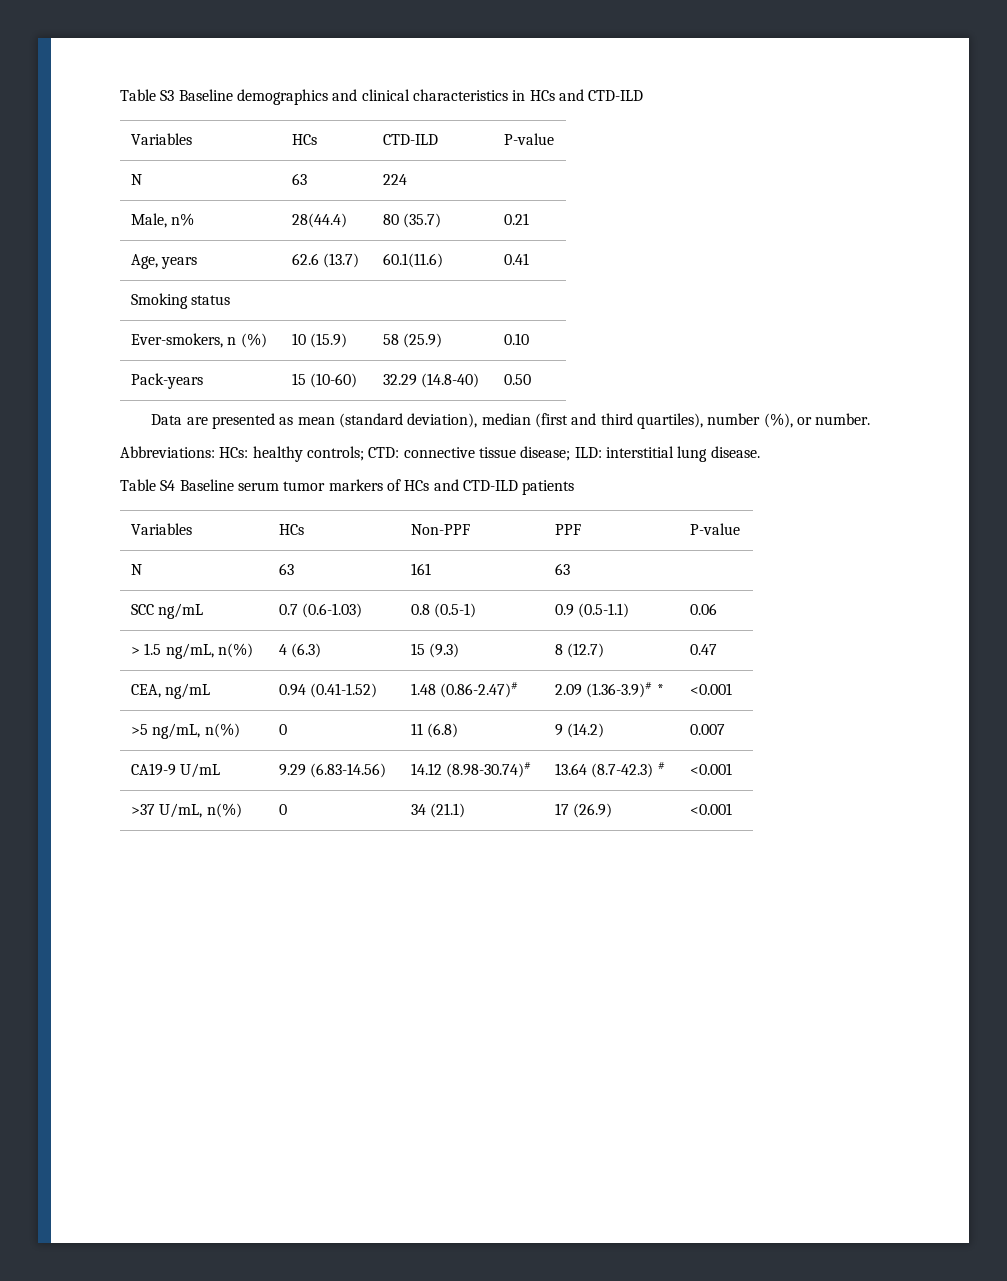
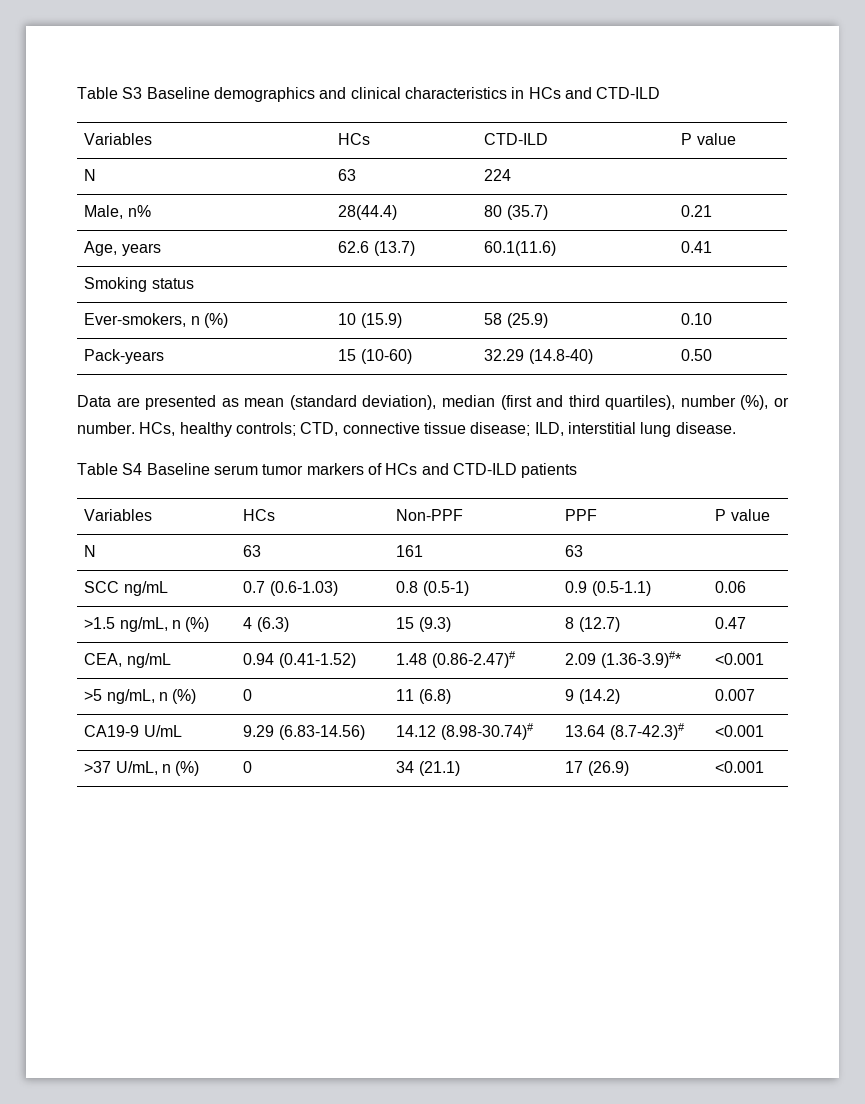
- Variables | HCs | CTD-ILD | P-value
+ Variables | HCs | CTD-ILD | P value
- Data are presented as mean (standard deviation), median (first and third quartiles), number (%), or number.
- Abbreviations: HCs: healthy controls; CTD: connective tissue disease; ILD: interstitial lung disease.
+ Data are presented as mean (standard deviation), median (first and third quartiles), number (%), or number. HCs, healthy controls; CTD, connective tissue disease; ILD, interstitial lung disease.
- Variables | HCs | Non-PPF | PPF | P-value
+ Variables | HCs | Non-PPF | PPF | P value
- > 1.5 ng/mL, n(%) | 4 (6.3) | 15 (9.3) | 8 (12.7) | 0.47
+ >1.5 ng/mL, n (%) | 4 (6.3) | 15 (9.3) | 8 (12.7) | 0.47
- CEA, ng/mL | 0.94 (0.41-1.52) | 1.48 (0.86-2.47)# | 2.09 (1.36-3.9)# * | <0.001
+ CEA, ng/mL | 0.94 (0.41-1.52) | 1.48 (0.86-2.47)# | 2.09 (1.36-3.9)#* | <0.001
- >5 ng/mL, n(%) | 0 | 11 (6.8) | 9 (14.2) | 0.007
+ >5 ng/mL, n (%) | 0 | 11 (6.8) | 9 (14.2) | 0.007
- CA19-9 U/mL | 9.29 (6.83-14.56) | 14.12 (8.98-30.74)# | 13.64 (8.7-42.3) # | <0.001
+ CA19-9 U/mL | 9.29 (6.83-14.56) | 14.12 (8.98-30.74)# | 13.64 (8.7-42.3)# | <0.001
- >37 U/mL, n(%) | 0 | 34 (21.1) | 17 (26.9) | <0.001
+ >37 U/mL, n (%) | 0 | 34 (21.1) | 17 (26.9) | <0.001

